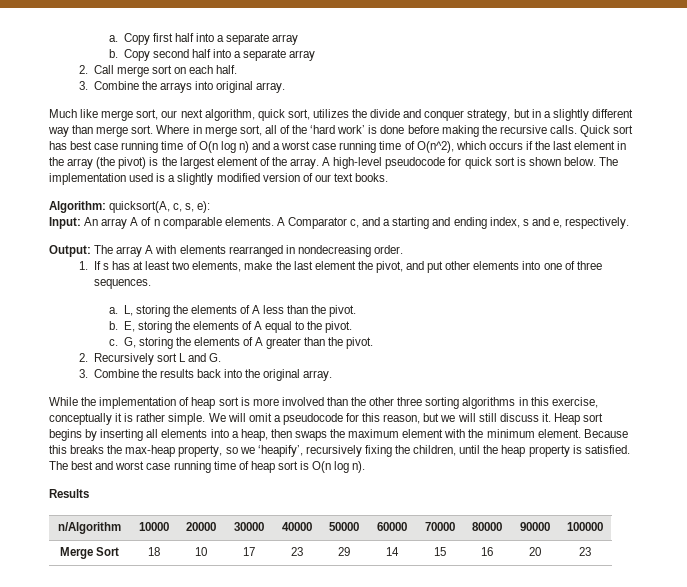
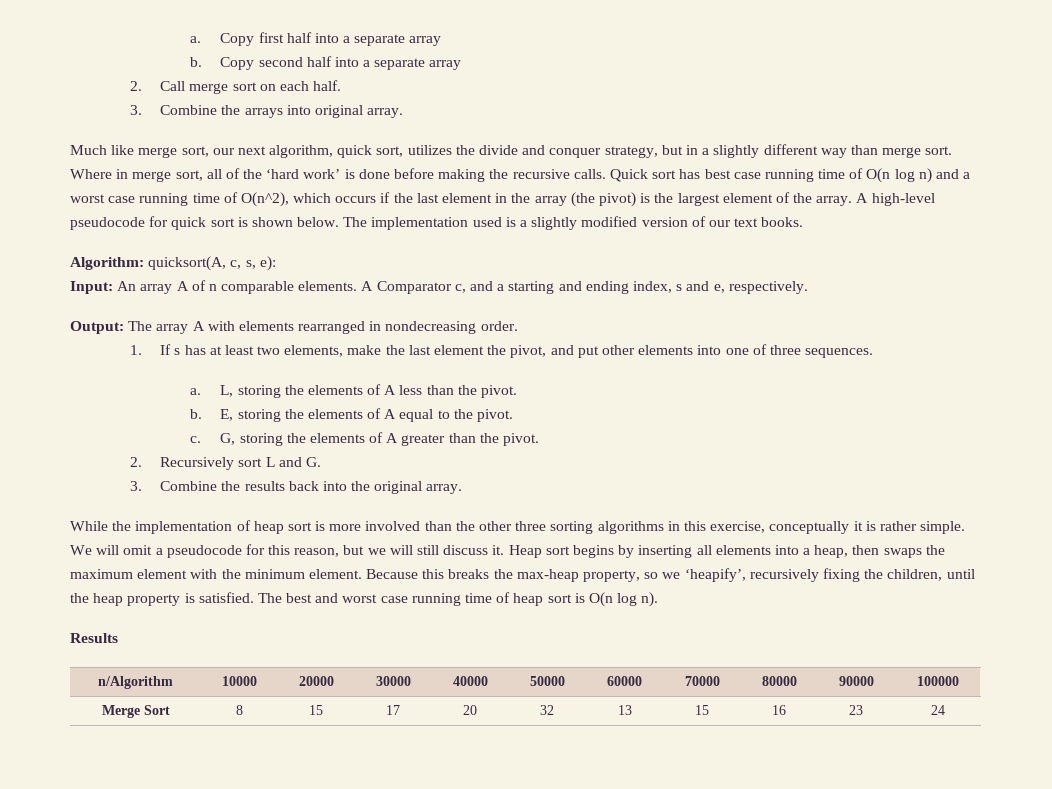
- Merge Sort | 18 | 10 | 17 | 23 | 29 | 14 | 15 | 16 | 20 | 23
+ Merge Sort | 8 | 15 | 17 | 20 | 32 | 13 | 15 | 16 | 23 | 24

